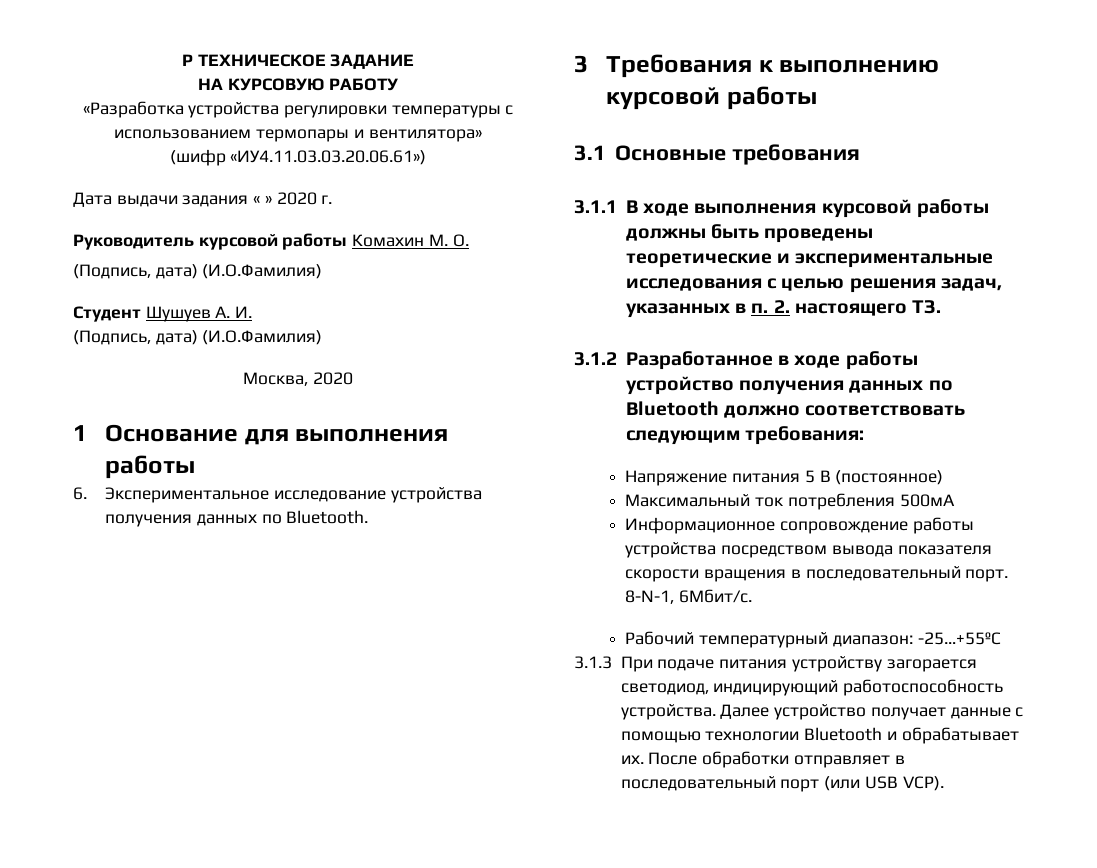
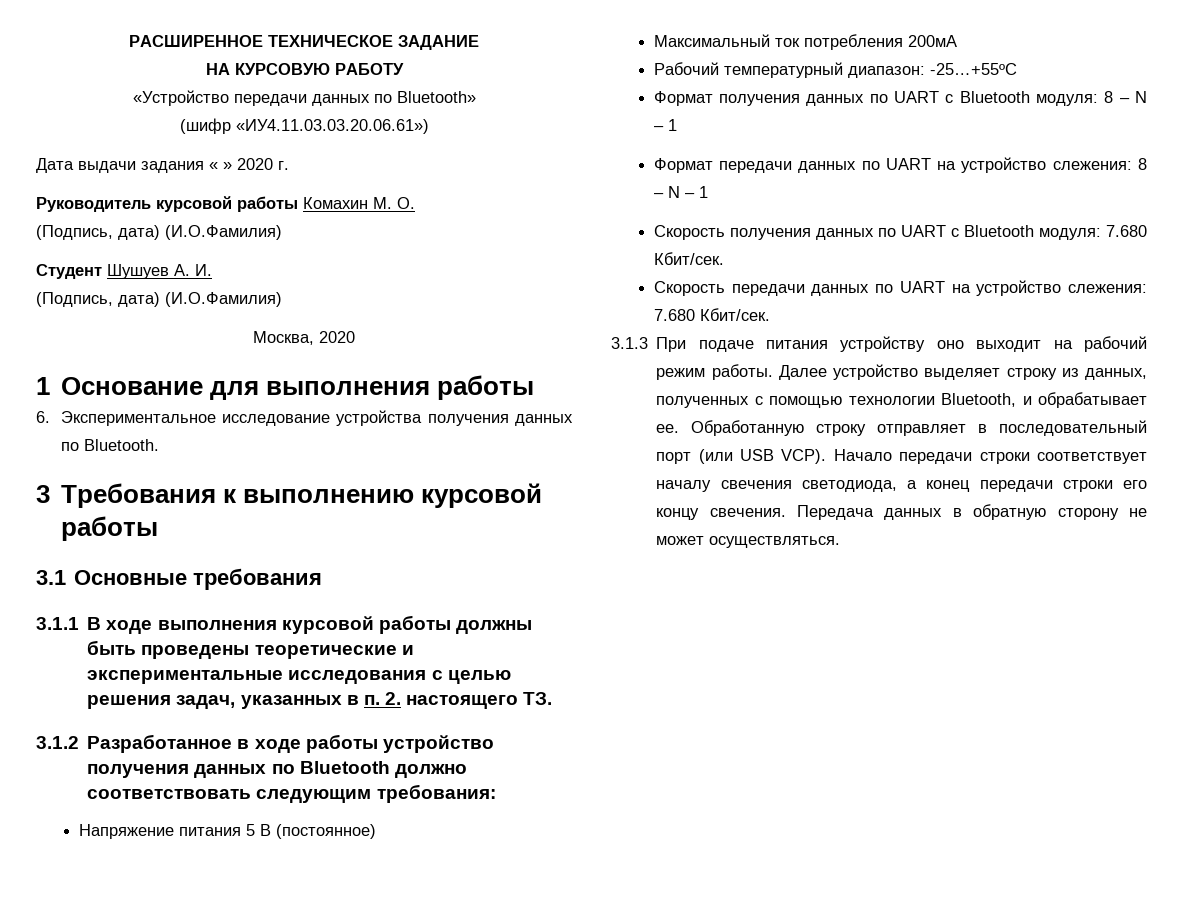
- Р ТЕХНИЧЕСКОЕ ЗАДАНИЕ
+ РАСШИРЕННОЕ ТЕХНИЧЕСКОЕ ЗАДАНИЕ
- «Разработка устройства регулировки температуры с использованием термопары и вентилятора»
+ «Устройство передачи данных по Bluetooth»
- Максимальный ток потребления 500мА
- Информационное сопровождение работы устройства посредством вывода показателя скорости вращения в последовательный порт. 8-N-1, 6Мбит/c.
+ Максимальный ток потребления 200мА
  Рабочий температурный диапазон: -25…+55ºС
+ Формат получения данных по UART с Bluetooth модуля: 8 – N – 1
+ Формат передачи данных по UART на устройство слежения: 8 – N – 1
+ Скорость получения данных по UART c Bluetooth модуля: 7.680 Кбит/cек.
+ Скорость передачи данных по UART на устройство слежения: 7.680 Кбит/cек.
- 3.1.3 При подаче питания устройству загорается светодиод, индицирующий работоспособность устройства. Далее устройство получает данные с помощью технологии Bluetooth и обрабатывает их. После обработки отправляет в последовательный порт (или USB VCP).
+ 3.1.3 При подаче питания устройству оно выходит на рабочий режим работы. Далее устройство выделяет строку из данных, полученных с помощью технологии Bluetooth, и обрабатывает ее. Обработанную строку отправляет в последовательный порт (или USB VCP).
+ Начало передачи строки соответствует началу свечения светодиода, а конец передачи строки его концу свечения. Передача данных в обратную сторону не может осуществляться.

